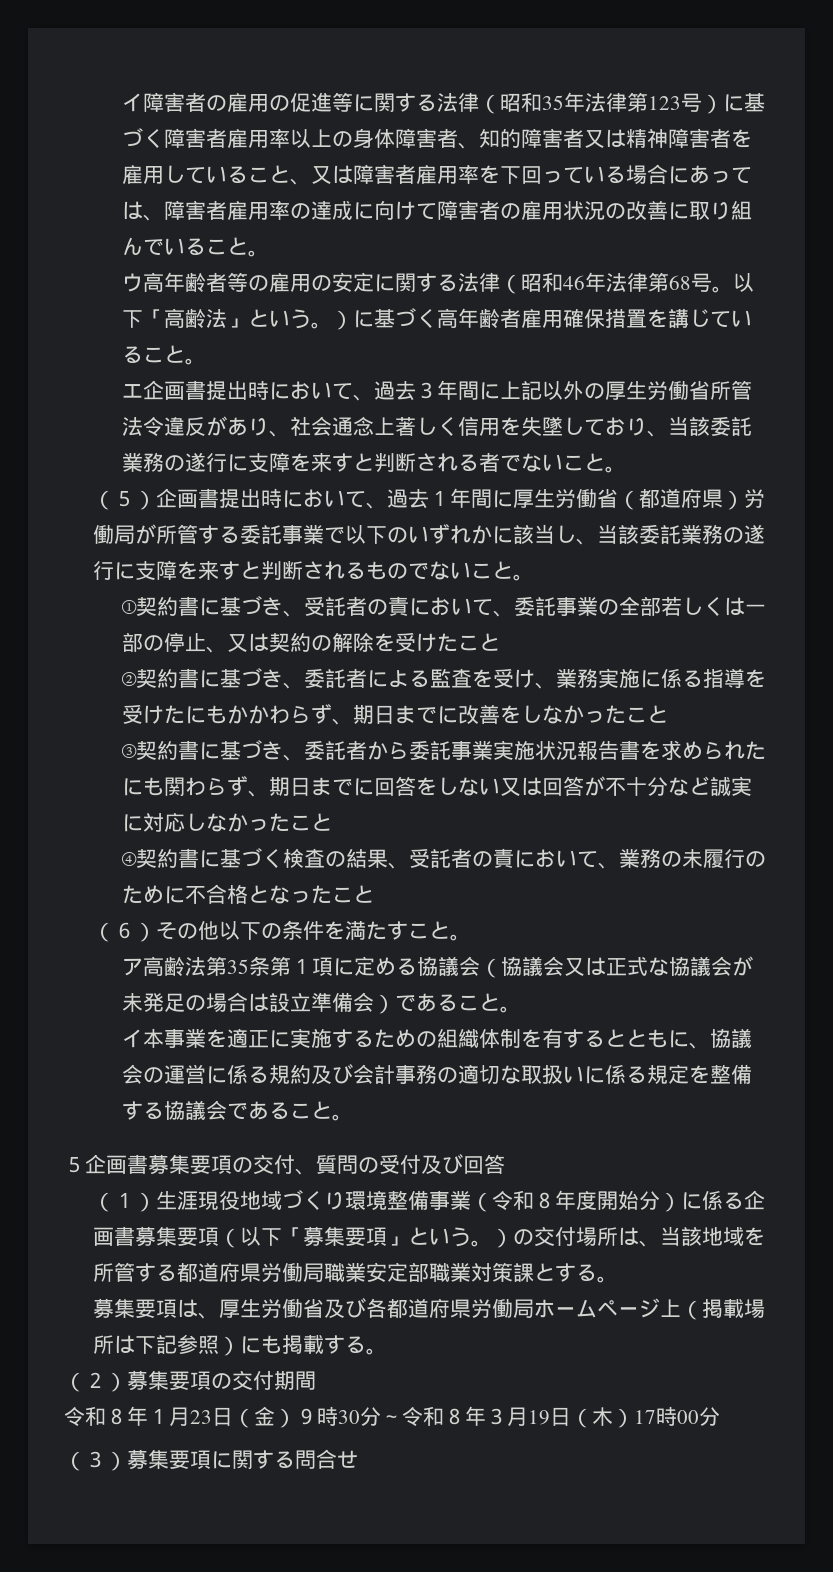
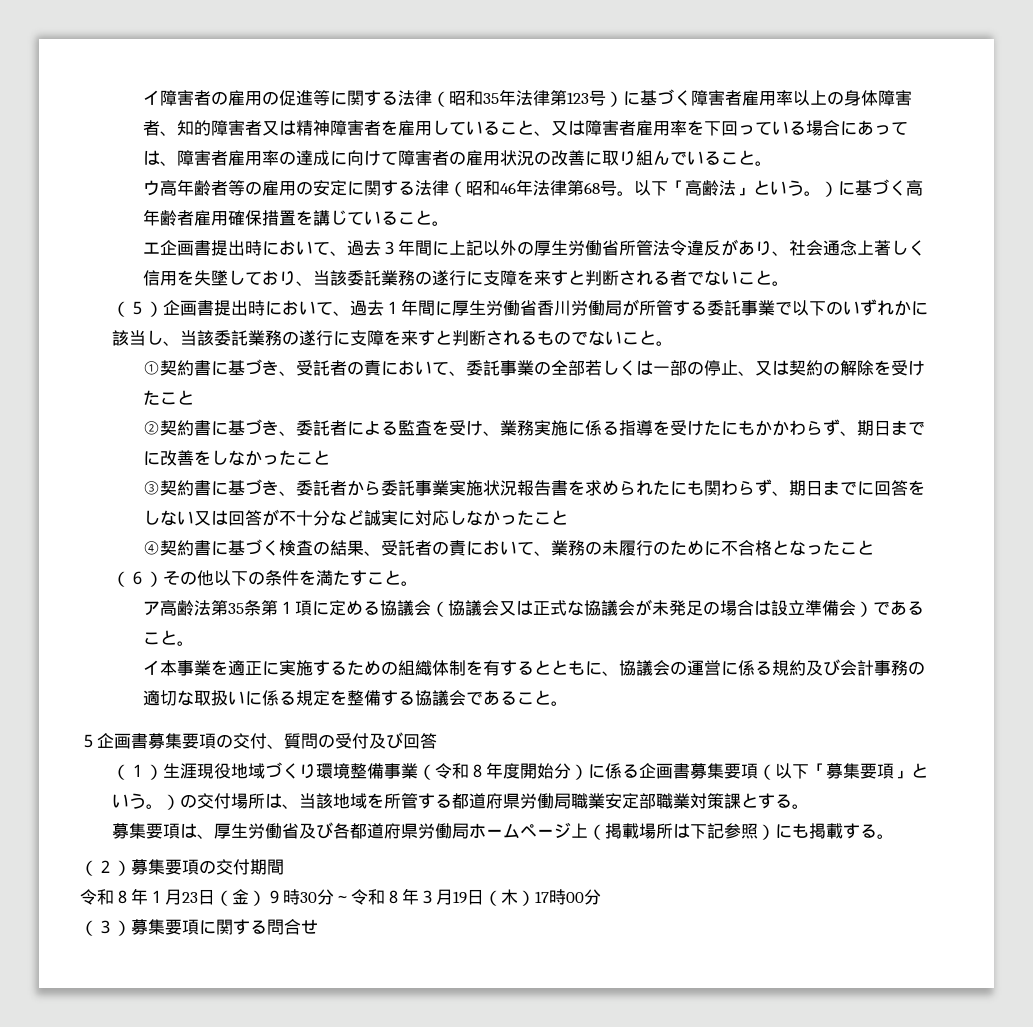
- （５）企画書提出時において、過去１年間に厚生労働省（都道府県）労働局が所管する委託事業で以下のいずれかに該当し、当該委託業務の遂行に支障を来すと判断されるものでないこと。
+ （５）企画書提出時において、過去１年間に厚生労働省香川労働局が所管する委託事業で以下のいずれかに該当し、当該委託業務の遂行に支障を来すと判断されるものでないこと。

